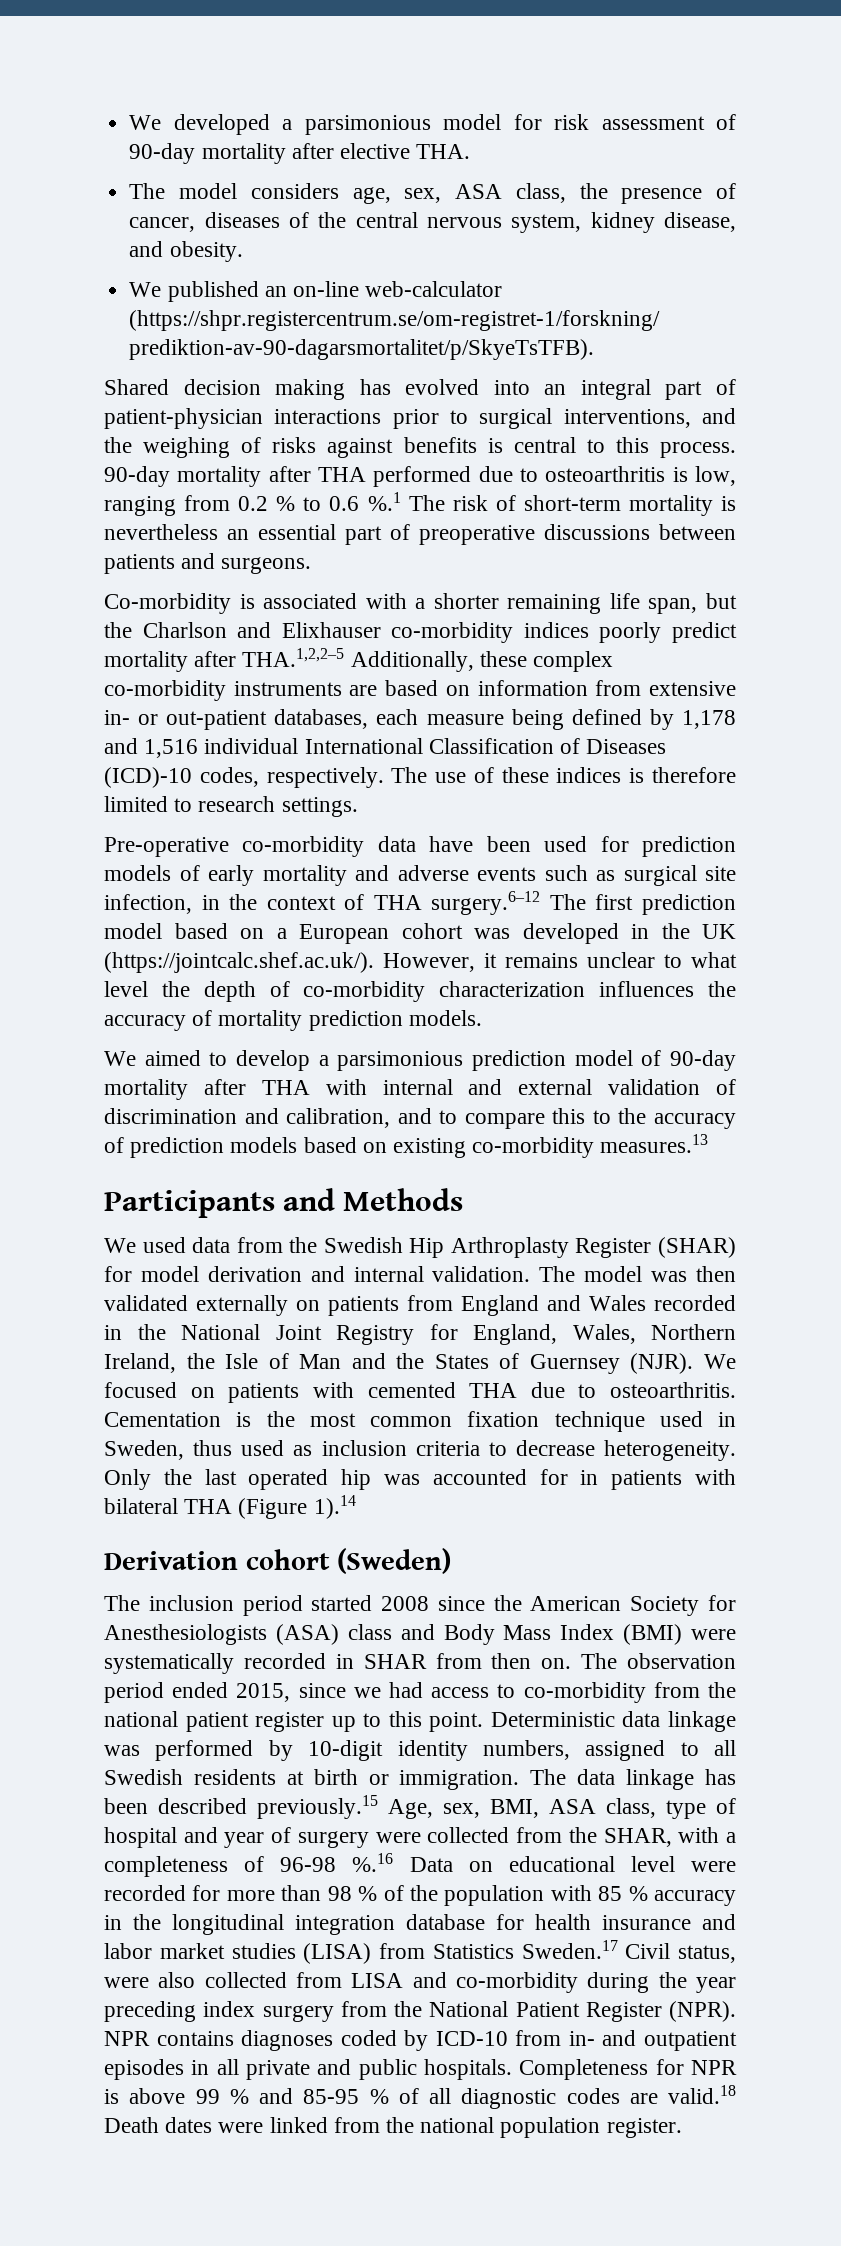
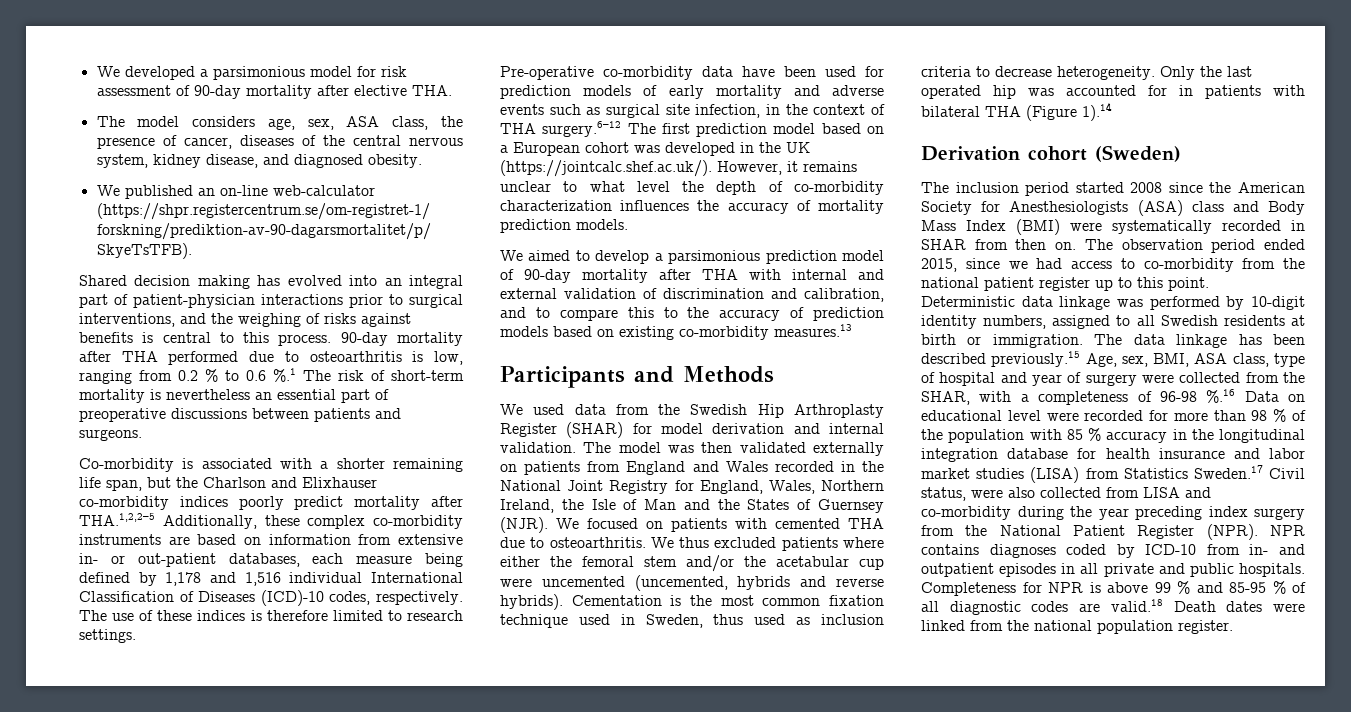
- The model considers age, sex, ASA class, the presence of cancer, diseases of the central nervous system, kidney disease, and obesity.
+ The model considers age, sex, ASA class, the presence of cancer, diseases of the central nervous system, kidney disease, and diagnosed obesity.
+ We thus excluded patients where either the femoral stem and/or the acetabular cup were uncemented (uncemented, hybrids and reverse hybrids).

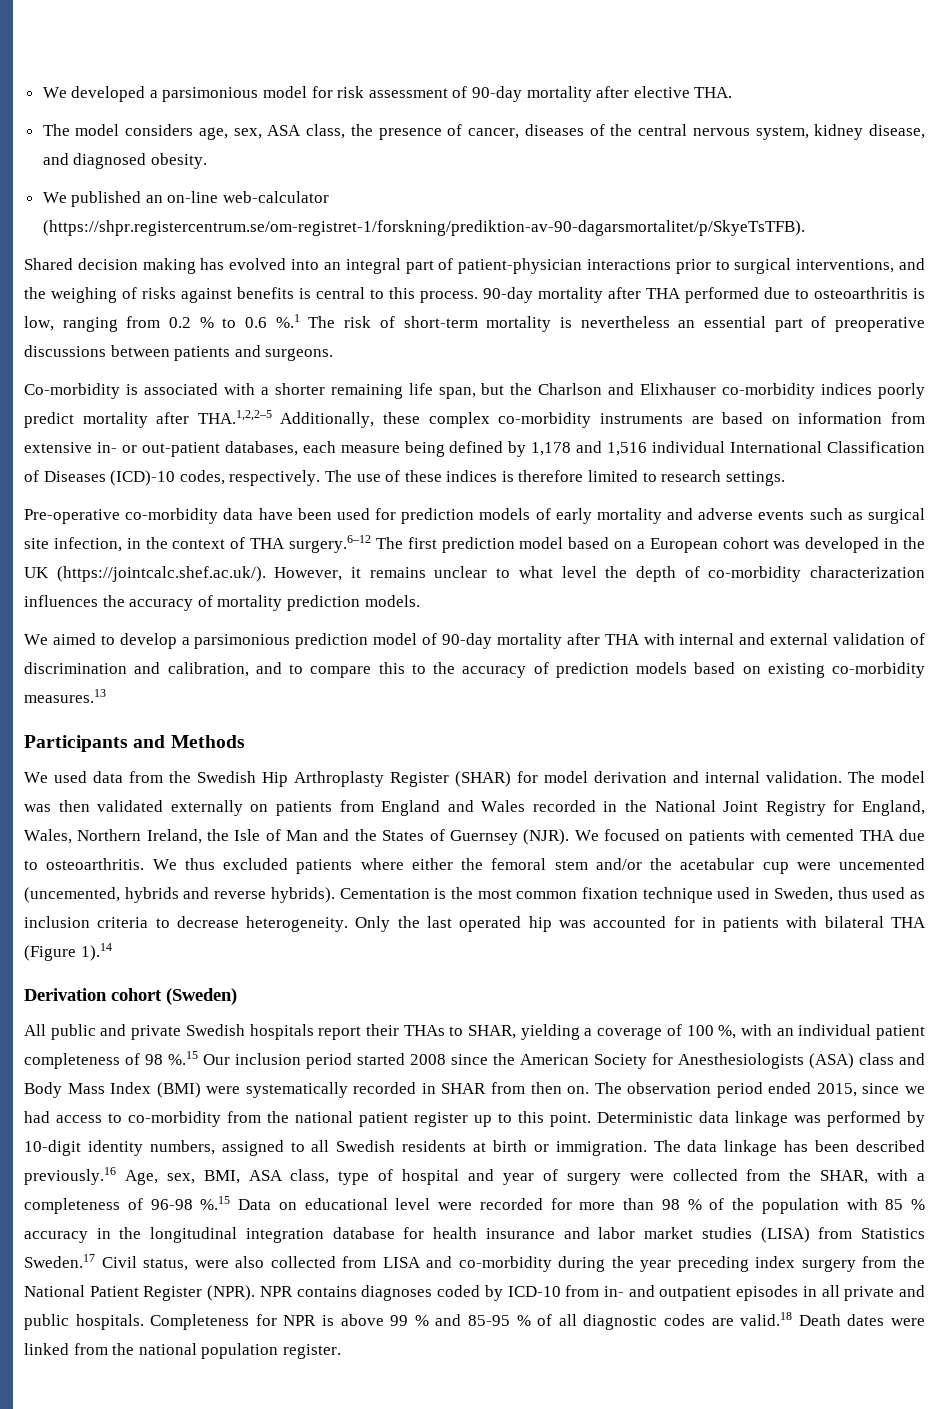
- The inclusion period started 2008 since the American Society for Anesthesiologists (ASA) class and Body Mass Index (BMI) were systematically recorded in SHAR from then on.
+ All public and private Swedish hospitals report their THAs to SHAR, yielding a coverage of 100 %, with an individual patient completeness of 98 %.15 Our inclusion period started 2008 since the American Society for Anesthesiologists (ASA) class and Body Mass Index (BMI) were systematically recorded in SHAR from then on.
- The data linkage has been described previously.15 Age, sex, BMI, ASA class, type of hospital and year of surgery were collected from the SHAR, with a completeness of 96-98 %.16 Data on educational level were recorded for more than 98 % of the population with 85 % accuracy in the longitudinal integration database for health insurance and labor market studies (LISA) from Statistics Sweden.17 Civil status, were also collected from LISA and co-morbidity during the year preceding index surgery from the National Patient Register (NPR).
+ The data linkage has been described previously.16 Age, sex, BMI, ASA class, type of hospital and year of surgery were collected from the SHAR, with a completeness of 96-98 %.15 Data on educational level were recorded for more than 98 % of the population with 85 % accuracy in the longitudinal integration database for health insurance and labor market studies (LISA) from Statistics Sweden.17 Civil status, were also collected from LISA and co-morbidity during the year preceding index surgery from the National Patient Register (NPR).

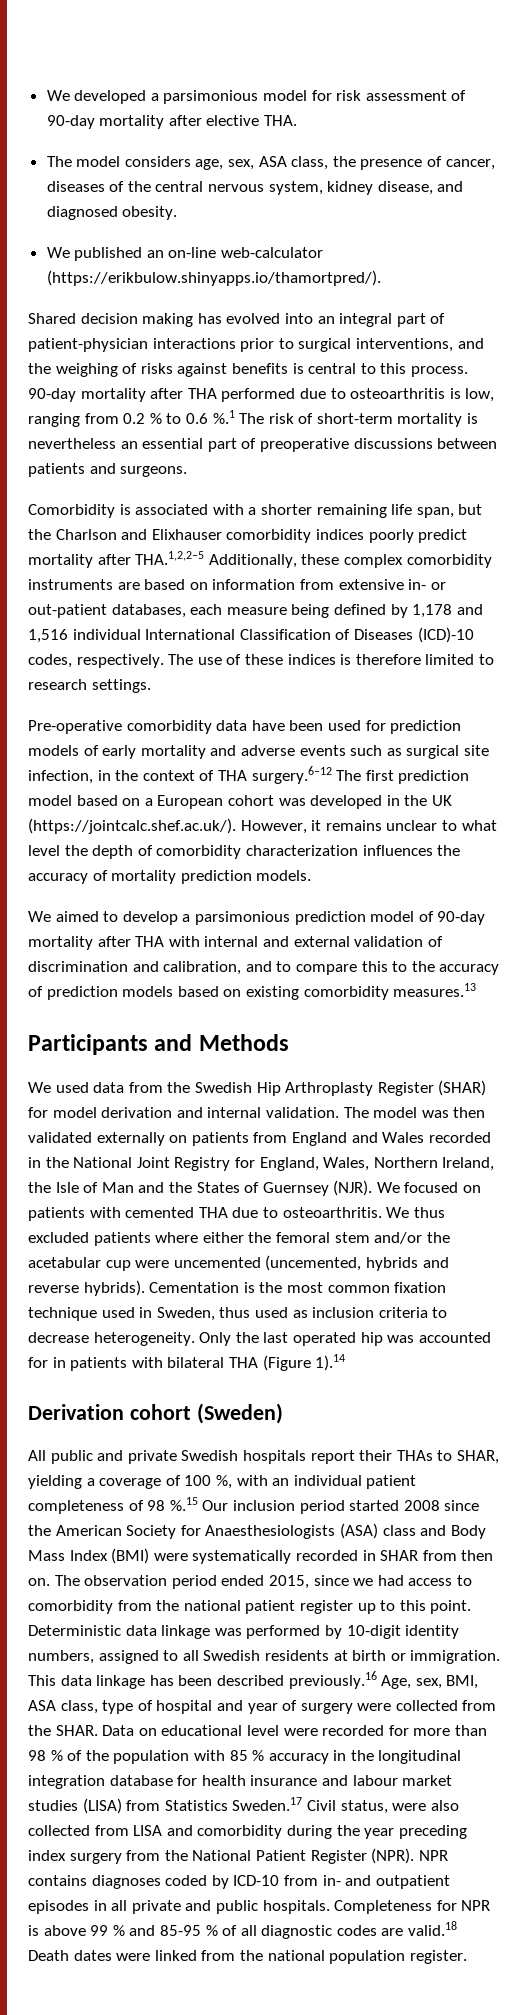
- We published an on-line web-calculator (https://shpr.registercentrum.se/om-registret-1/forskning/prediktion-av-90-dagarsmortalitet/p/SkyeTsTFB).
+ We published an on-line web-calculator (https://erikbulow.shinyapps.io/thamortpred/).
- Co-morbidity is associated with a shorter remaining life span, but the Charlson and Elixhauser co-morbidity indices poorly predict mortality after THA.1,2,2–5 Additionally, these complex co-morbidity instruments are based on information from extensive in- or out-patient databases, each measure being defined by 1,178 and 1,516 individual International Classification of Diseases (ICD)-10 codes, respectively.
+ Comorbidity is associated with a shorter remaining life span, but the Charlson and Elixhauser comorbidity indices poorly predict mortality after THA.1,2,2–5 Additionally, these complex comorbidity instruments are based on information from extensive in- or out-patient databases, each measure being defined by 1,178 and 1,516 individual International Classification of Diseases (ICD)-10 codes, respectively.
- Pre-operative co-morbidity data have been used for prediction models of early mortality and adverse events such as surgical site infection, in the context of THA surgery.6–12 The first prediction model based on a European cohort was developed in the UK (https://jointcalc.shef.ac.uk/). However, it remains unclear to what level the depth of co-morbidity characterization influences the accuracy of mortality prediction models.
+ Pre-operative comorbidity data have been used for prediction models of early mortality and adverse events such as surgical site infection, in the context of THA surgery.6–12 The first prediction model based on a European cohort was developed in the UK (https://jointcalc.shef.ac.uk/). However, it remains unclear to what level the depth of comorbidity characterization influences the accuracy of mortality prediction models.
- We aimed to develop a parsimonious prediction model of 90-day mortality after THA with internal and external validation of discrimination and calibration, and to compare this to the accuracy of prediction models based on existing co-morbidity measures.13
+ We aimed to develop a parsimonious prediction model of 90-day mortality after THA with internal and external validation of discrimination and calibration, and to compare this to the accuracy of prediction models based on existing comorbidity measures.13
- All public and private Swedish hospitals report their THAs to SHAR, yielding a coverage of 100 %, with an individual patient completeness of 98 %.15 Our inclusion period started 2008 since the American Society for Anesthesiologists (ASA) class and Body Mass Index (BMI) were systematically recorded in SHAR from then on.
+ All public and private Swedish hospitals report their THAs to SHAR, yielding a coverage of 100 %, with an individual patient completeness of 98 %.15 Our inclusion period started 2008 since the American Society for Anaesthesiologists (ASA) class and Body Mass Index (BMI) were systematically recorded in SHAR from then on.
- The observation period ended 2015, since we had access to co-morbidity from the national patient register up to this point.
+ The observation period ended 2015, since we had access to comorbidity from the national patient register up to this point.
- The data linkage has been described previously.16 Age, sex, BMI, ASA class, type of hospital and year of surgery were collected from the SHAR, with a completeness of 96-98 %.15 Data on educational level were recorded for more than 98 % of the population with 85 % accuracy in the longitudinal integration database for health insurance and labor market studies (LISA) from Statistics Sweden.17 Civil status, were also collected from LISA and co-morbidity during the year preceding index surgery from the National Patient Register (NPR).
+ This data linkage has been described previously.16 Age, sex, BMI, ASA class, type of hospital and year of surgery were collected from the SHAR. Data on educational level were recorded for more than 98 % of the population with 85 % accuracy in the longitudinal integration database for health insurance and labour market studies (LISA) from Statistics Sweden.17 Civil status, were also collected from LISA and comorbidity during the year preceding index surgery from the National Patient Register (NPR).

